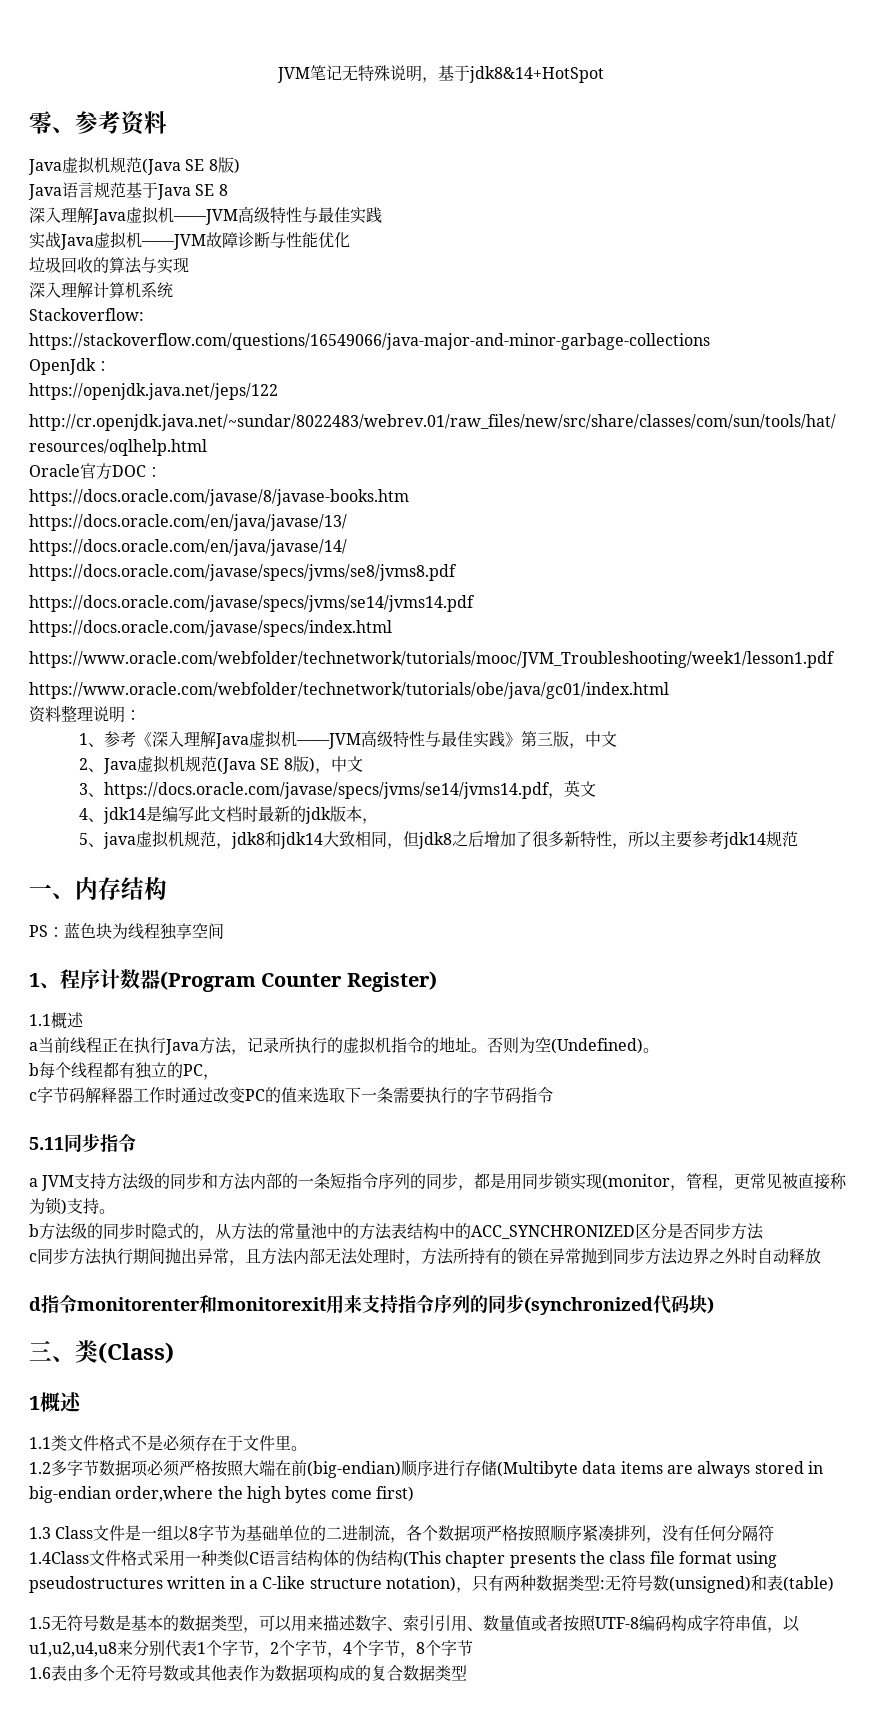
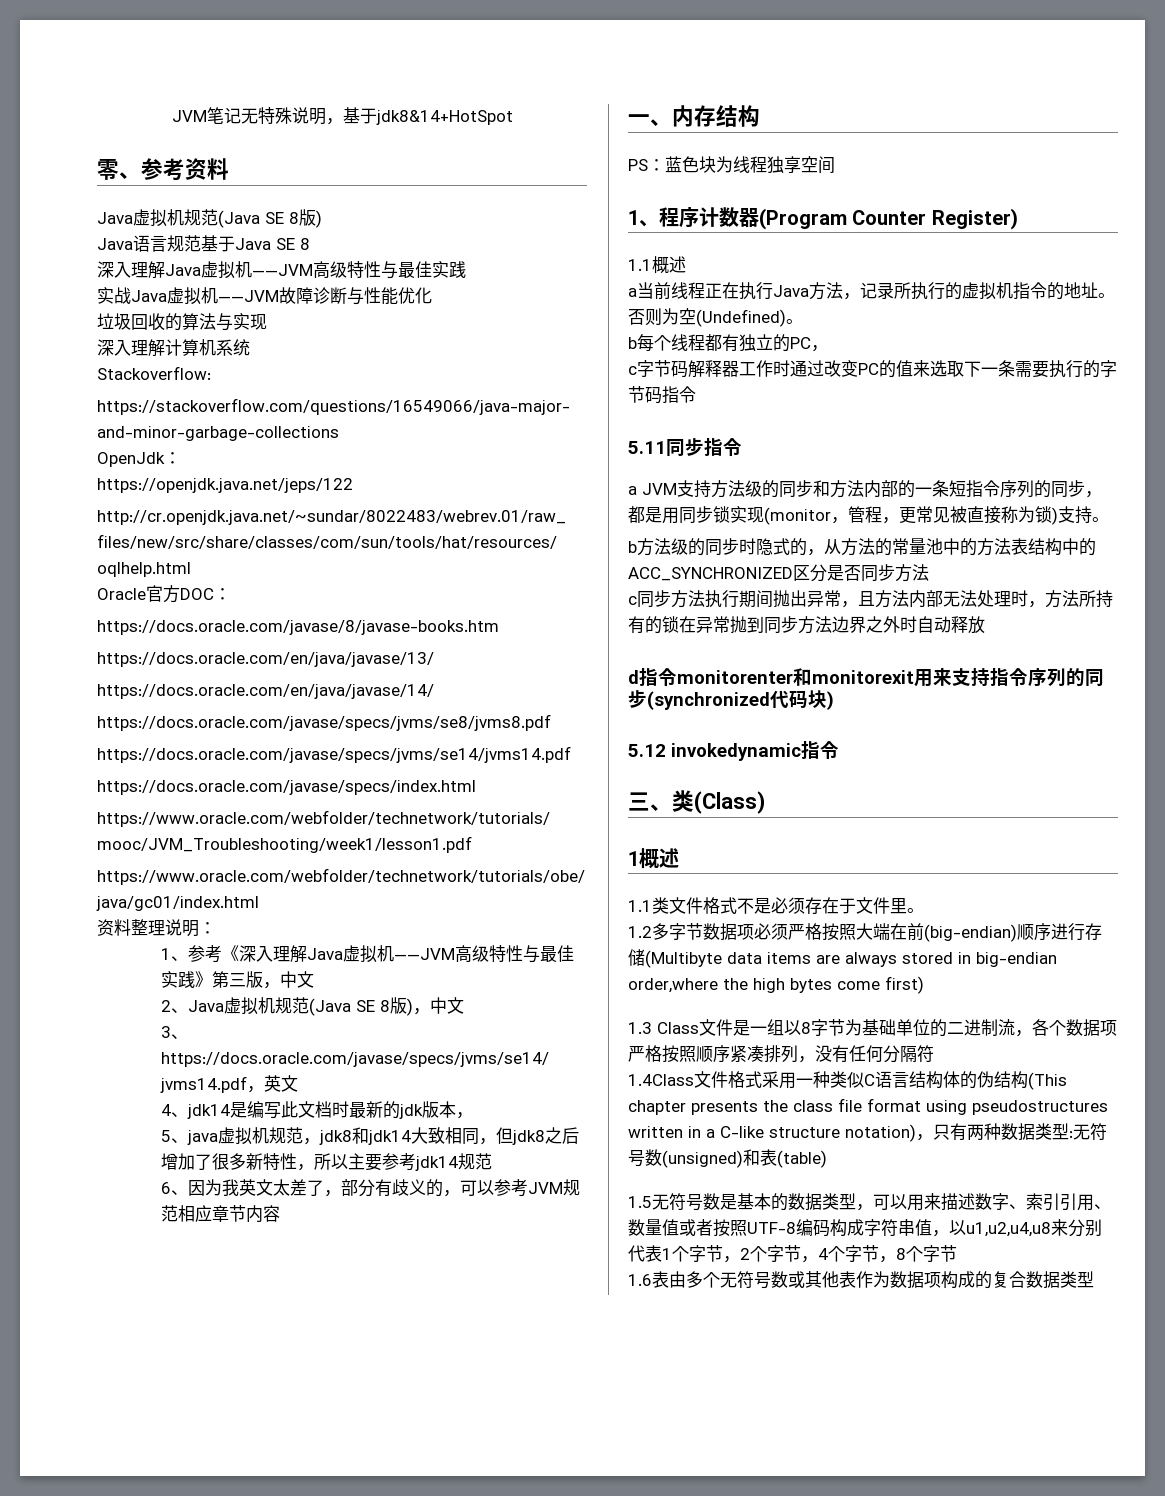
+ 6、因为我英文太差了，部分有歧义的，可以参考JVM规范相应章节内容
+ 5.12 invokedynamic指令

